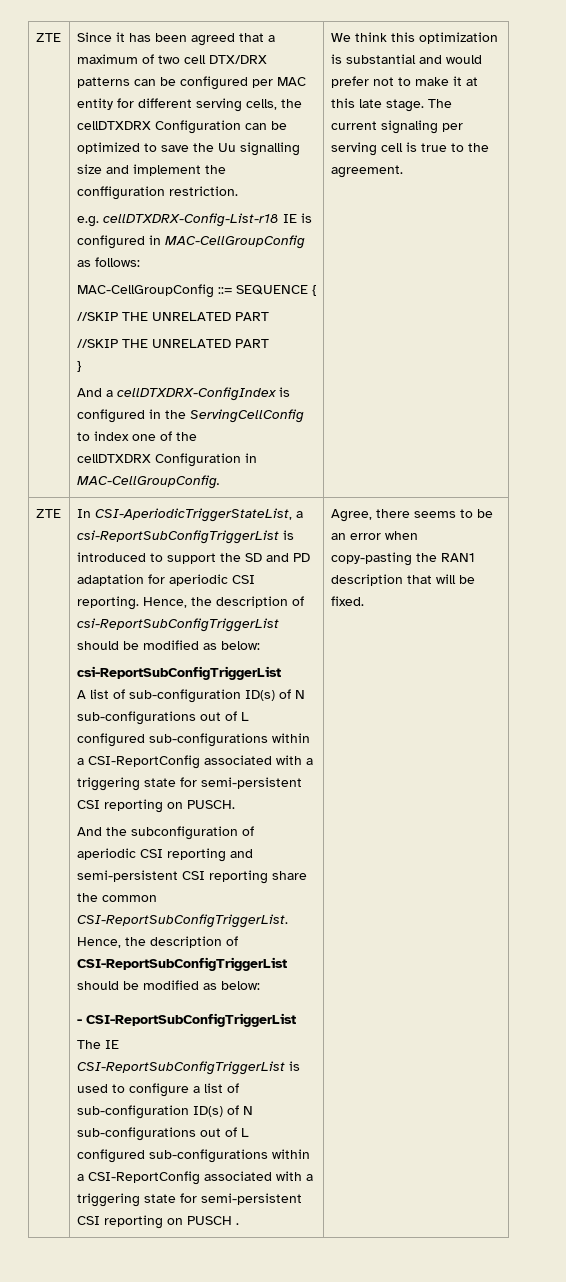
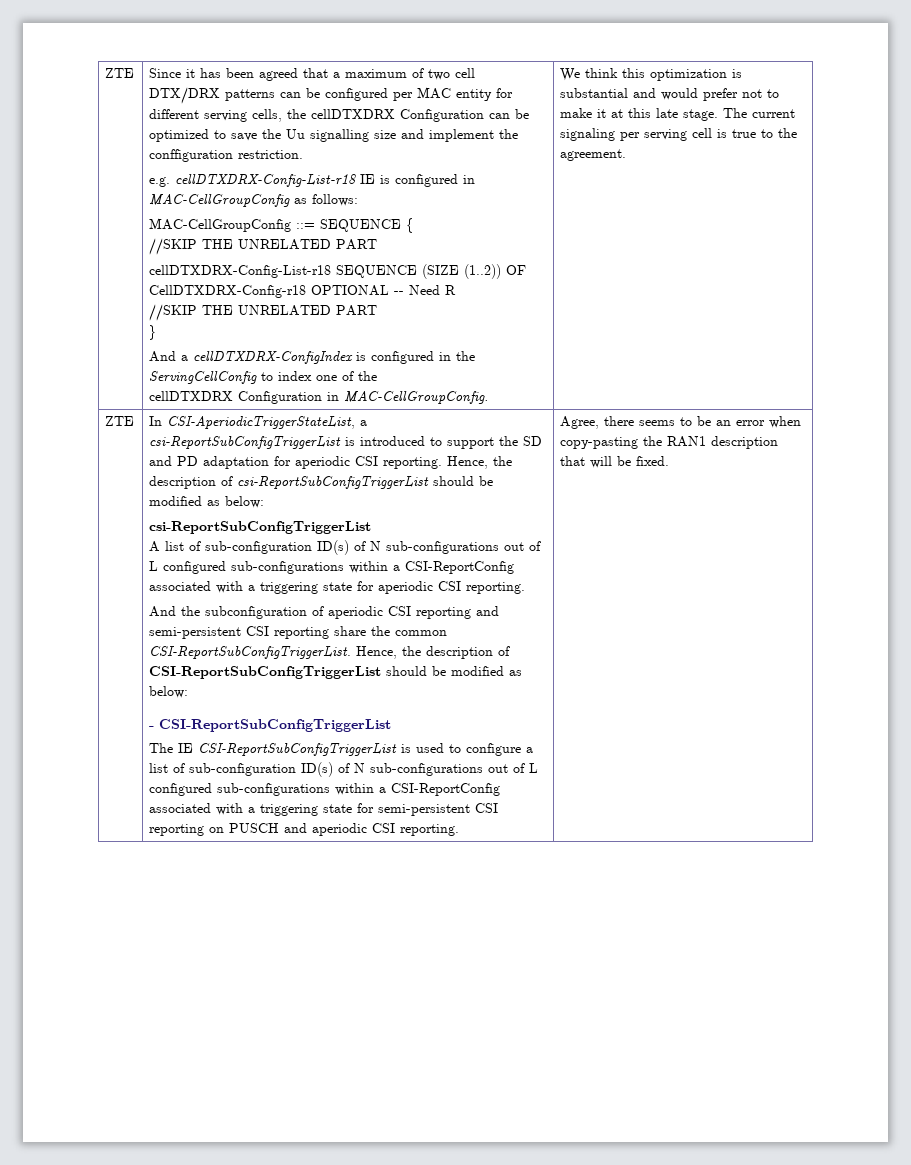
+ cellDTXDRX-Config-List-r18 SEQUENCE (SIZE (1..2)) OF CellDTXDRX-Config-r18 OPTIONAL -- Need R
- A list of sub-configuration ID(s) of N sub-configurations out of L configured sub-configurations within a CSI-ReportConfig associated with a triggering state for semi-persistent CSI reporting on PUSCH.
+ A list of sub-configuration ID(s) of N sub-configurations out of L configured sub-configurations within a CSI-ReportConfig associated with a triggering state for aperiodic CSI reporting.
- The IE CSI-ReportSubConfigTriggerList is used to configure a list of sub-configuration ID(s) of N sub-configurations out of L configured sub-configurations within a CSI-ReportConfig associated with a triggering state for semi-persistent CSI reporting on PUSCH .
+ The IE CSI-ReportSubConfigTriggerList is used to configure a list of sub-configuration ID(s) of N sub-configurations out of L configured sub-configurations within a CSI-ReportConfig associated with a triggering state for semi-persistent CSI reporting on PUSCH and aperiodic CSI reporting.

